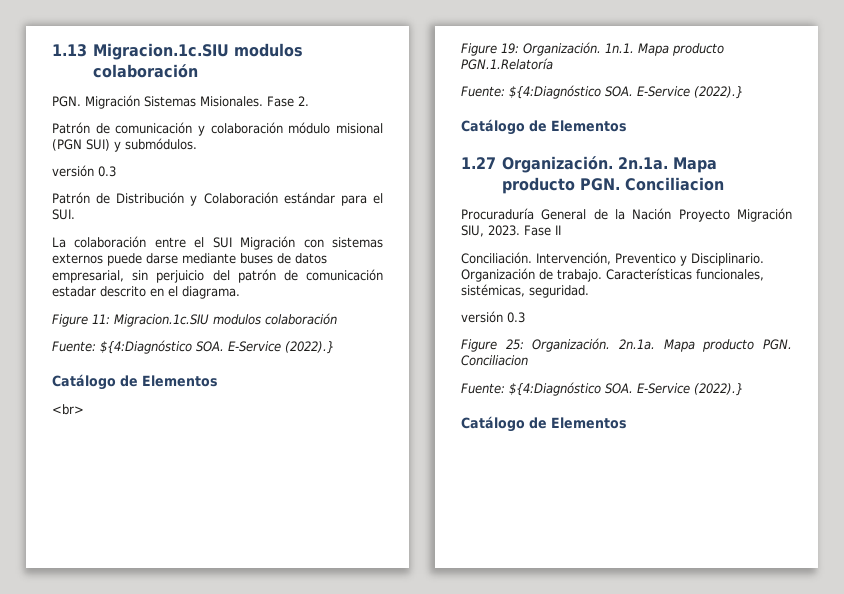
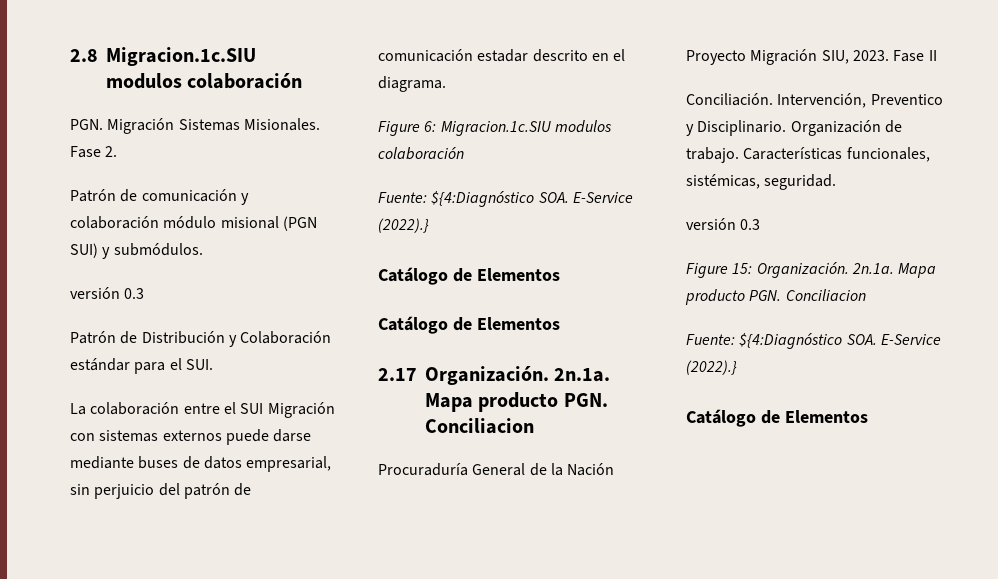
- 1.13 Migracion.1c.SIU modulos colaboración
+ 2.8 Migracion.1c.SIU modulos colaboración
- Figure 11: Migracion.1c.SIU modulos colaboración
+ Figure 6: Migracion.1c.SIU modulos colaboración
  Fuente: ${4:Diagnóstico SOA. E-Service (2022).}
  Catálogo de Elementos
- <br>
- Figure 19: Organización. 1n.1. Mapa producto PGN.1.Relatoría
- Fuente: ${4:Diagnóstico SOA. E-Service (2022).}
  Catálogo de Elementos
- 1.27 Organización.
+ 2.17 Organización.
- Figure 25: Organización.
+ Figure 15: Organización.

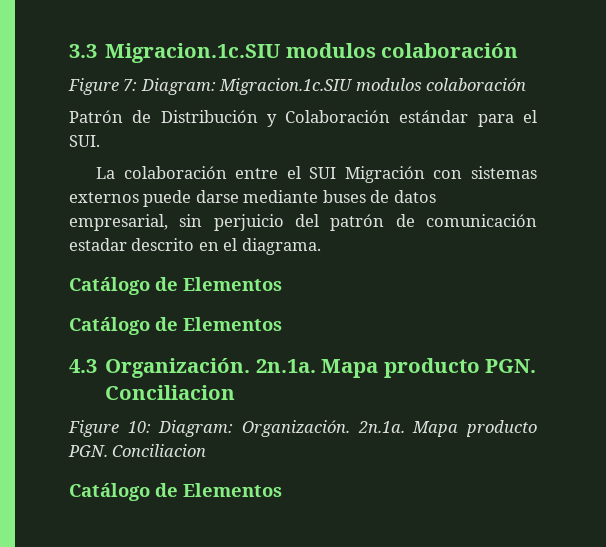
- 2.8 Migracion.1c.SIU modulos colaboración
- PGN. Migración Sistemas Misionales. Fase 2.
- Patrón de comunicación y colaboración módulo misional (PGN SUI) y submódulos.
- versión 0.3
+ 3.3 Migracion.1c.SIU modulos colaboración
+ Figure 7: Diagram: Migracion.1c.SIU modulos colaboración
- Figure 6: Migracion.1c.SIU modulos colaboración
- Fuente: ${4:Diagnóstico SOA. E-Service (2022).}
- 2.17 Organización. 2n.1a. Mapa producto PGN. Conciliacion
- Procuraduría General de la Nación Proyecto Migración SIU, 2023. Fase II
- Conciliación. Intervención, Preventico y Disciplinario. Organización de trabajo. Características funcionales, sistémicas, seguridad.
- versión 0.3
- Figure 15: Organización. 2n.1a. Mapa producto PGN. Conciliacion
- Fuente: ${4:Diagnóstico SOA. E-Service (2022).}
+ 4.3 Organización. 2n.1a. Mapa producto PGN. Conciliacion
+ Figure 10: Diagram: Organización. 2n.1a. Mapa producto PGN. Conciliacion

